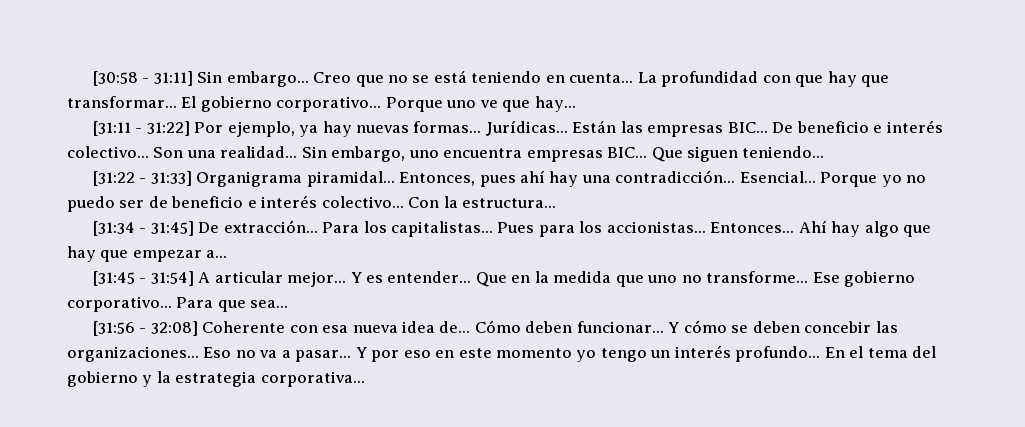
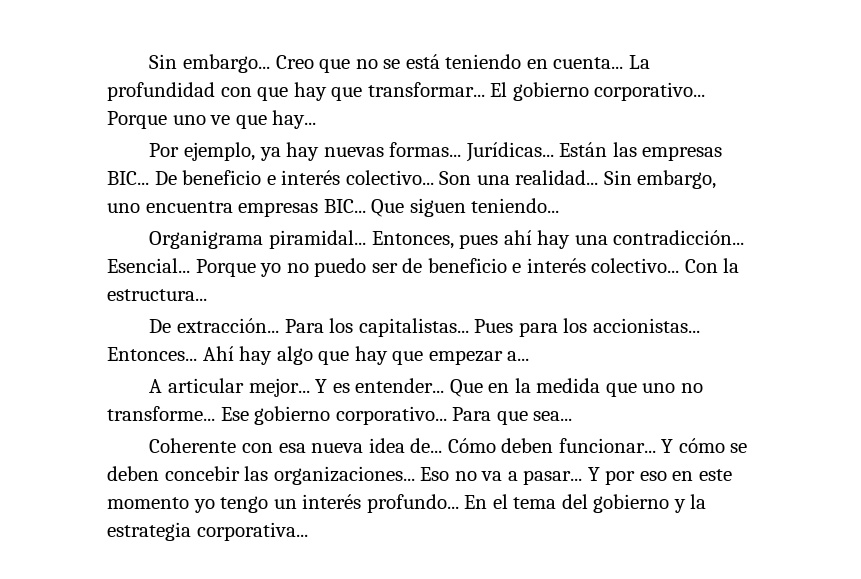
- [30:58 - 31:11] Sin embargo...
+ Sin embargo...
- [31:11 - 31:22] Por ejemplo, ya hay nuevas formas...
+ Por ejemplo, ya hay nuevas formas...
- [31:22 - 31:33] Organigrama piramidal...
+ Organigrama piramidal...
- [31:34 - 31:45] De extracción...
+ De extracción...
- [31:45 - 31:54] A articular mejor...
+ A articular mejor...
- [31:56 - 32:08] Coherente con esa nueva idea de...
+ Coherente con esa nueva idea de...

